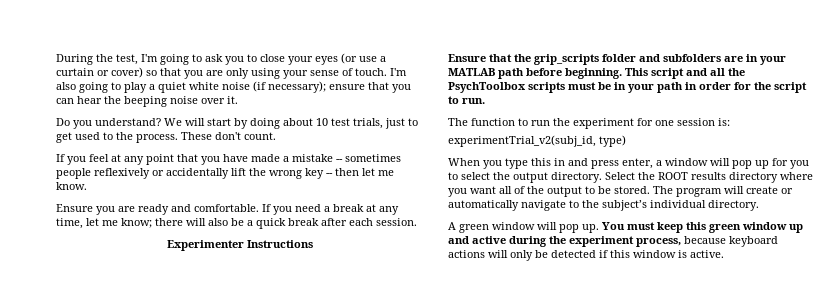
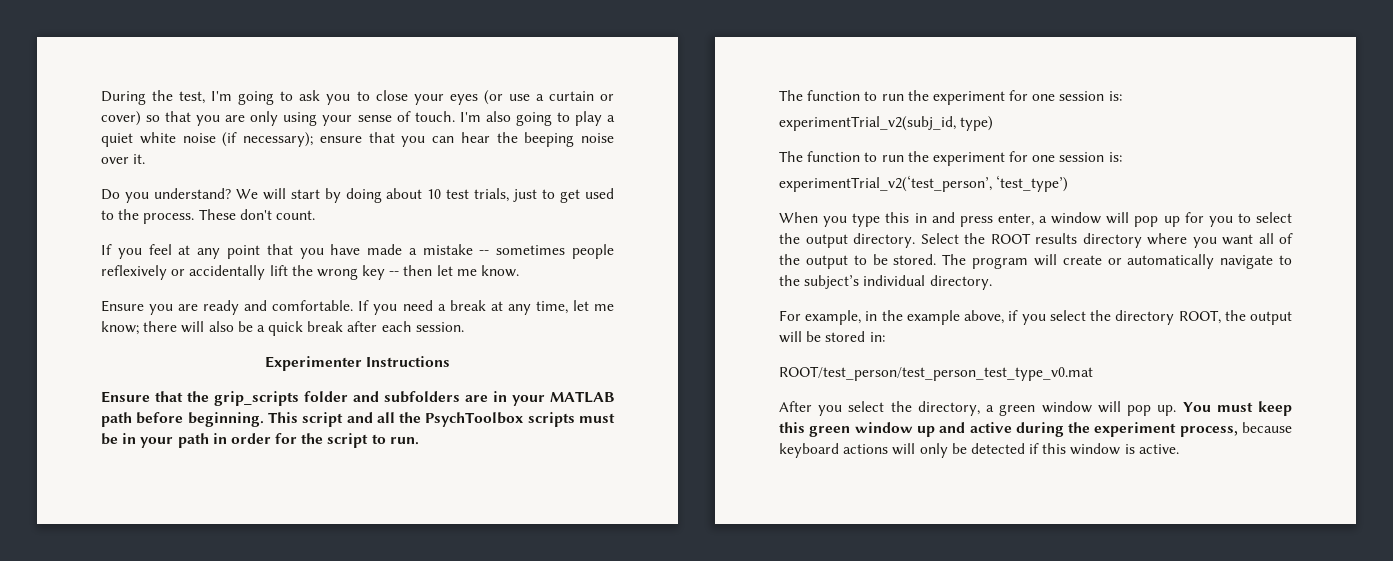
  experimentTrial_v2(subj_id, type)
+ The function to run the experiment for one session is:
+ experimentTrial_v2(‘test_person’, ‘test_type’)
- A green window will pop up.
+ For example, in the example above, if you select the directory ROOT, the output will be stored in:
+ ROOT/test_person/test_person_test_type_v0.mat
+ After you select the directory, a green window will pop up.

